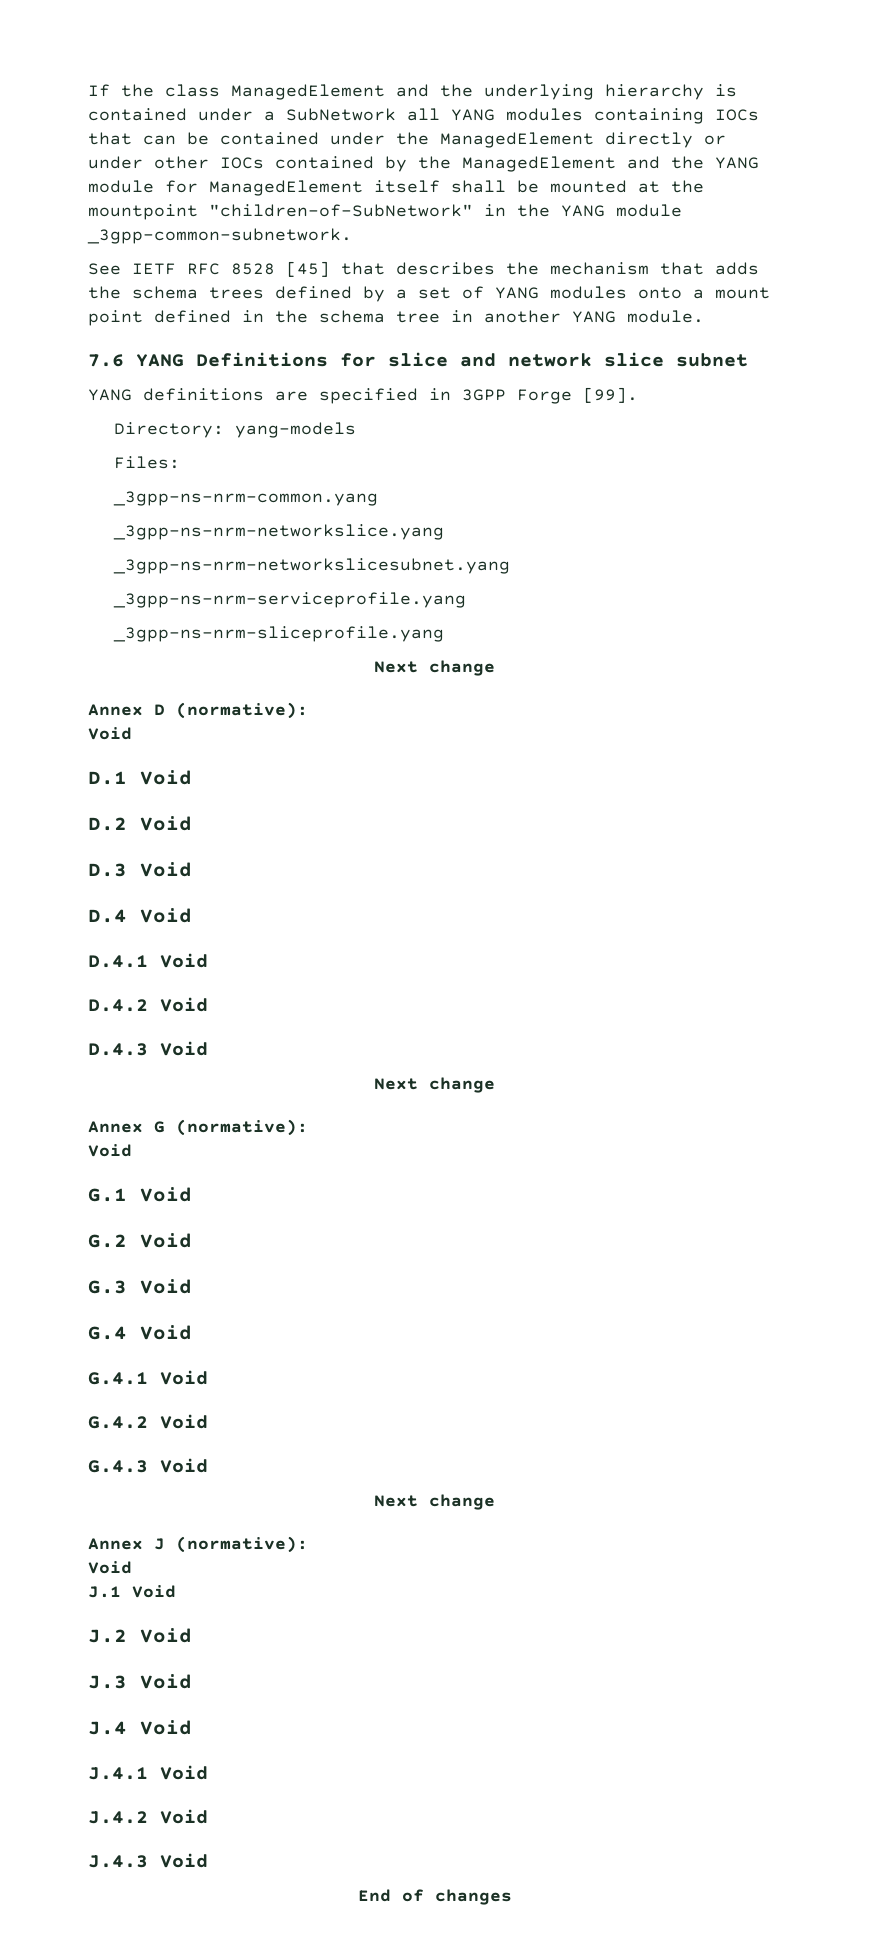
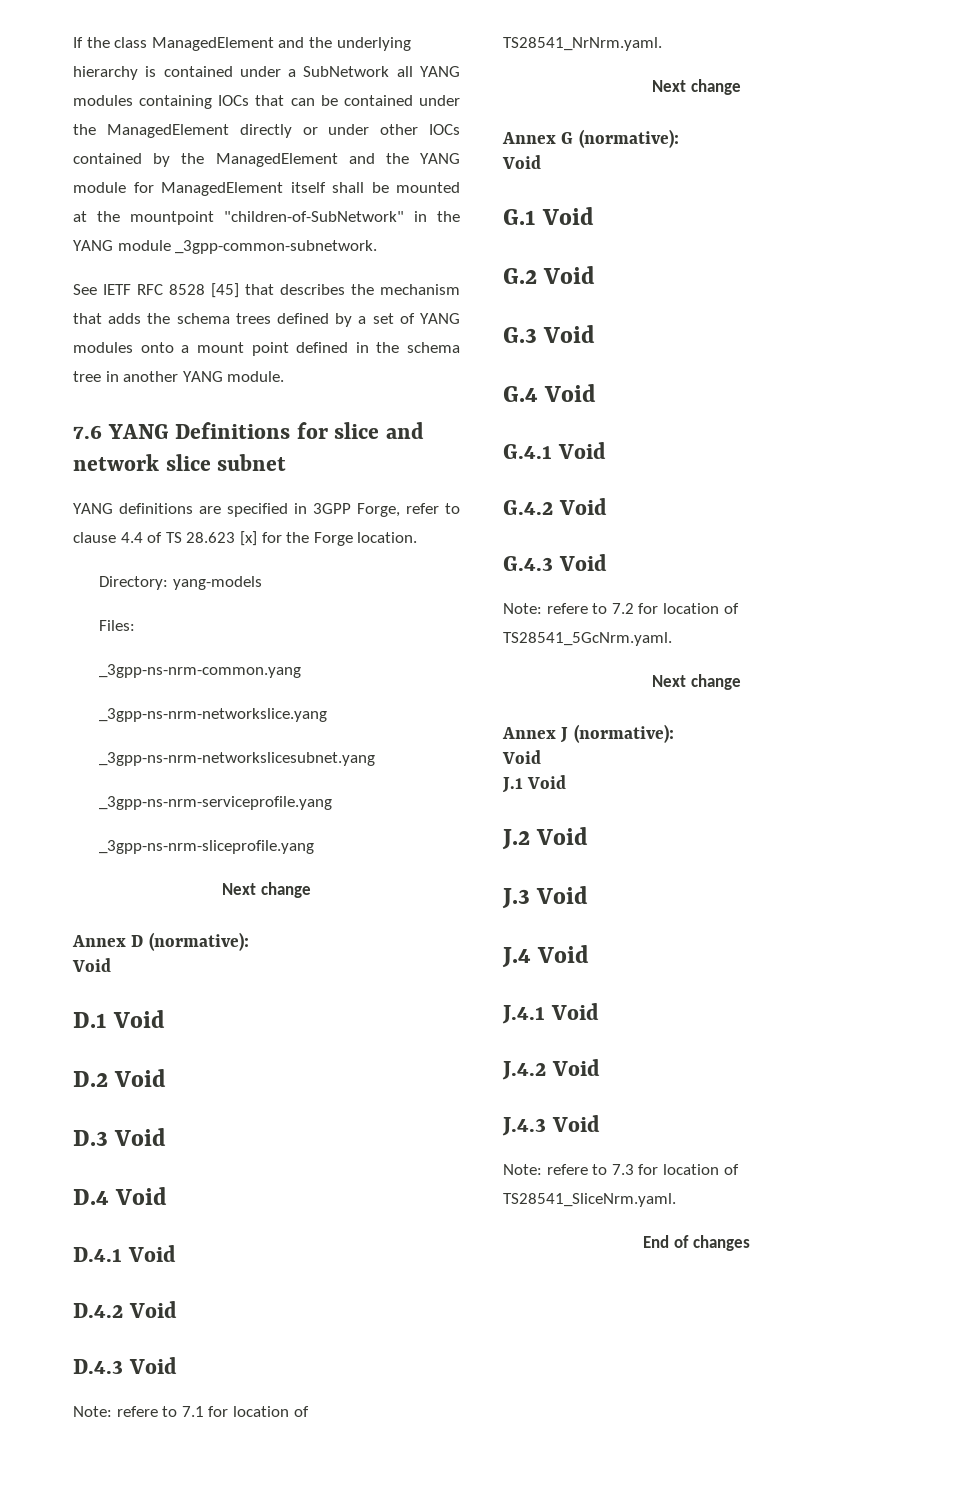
- YANG definitions are specified in 3GPP Forge [99].
+ YANG definitions are specified in 3GPP Forge, refer to clause 4.4 of TS 28.623 [x] for the Forge location.
+ Note: refere to 7.1 for location of TS28541_NrNrm.yaml.
+ Note: refere to 7.2 for location of TS28541_5GcNrm.yaml.
+ Note: refere to 7.3 for location of TS28541_SliceNrm.yaml.

